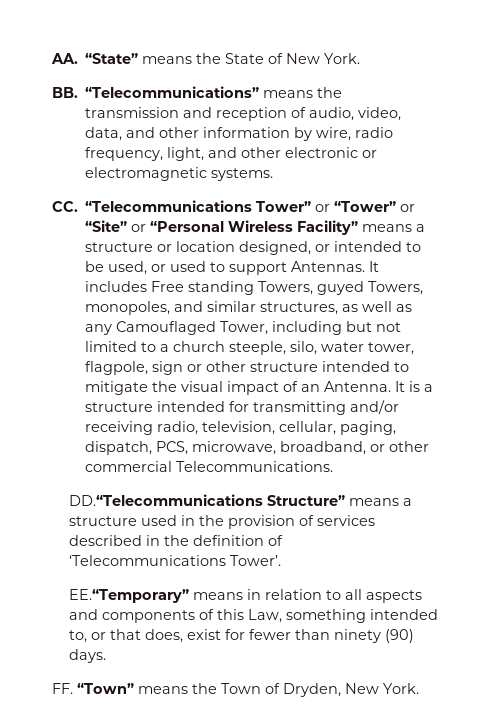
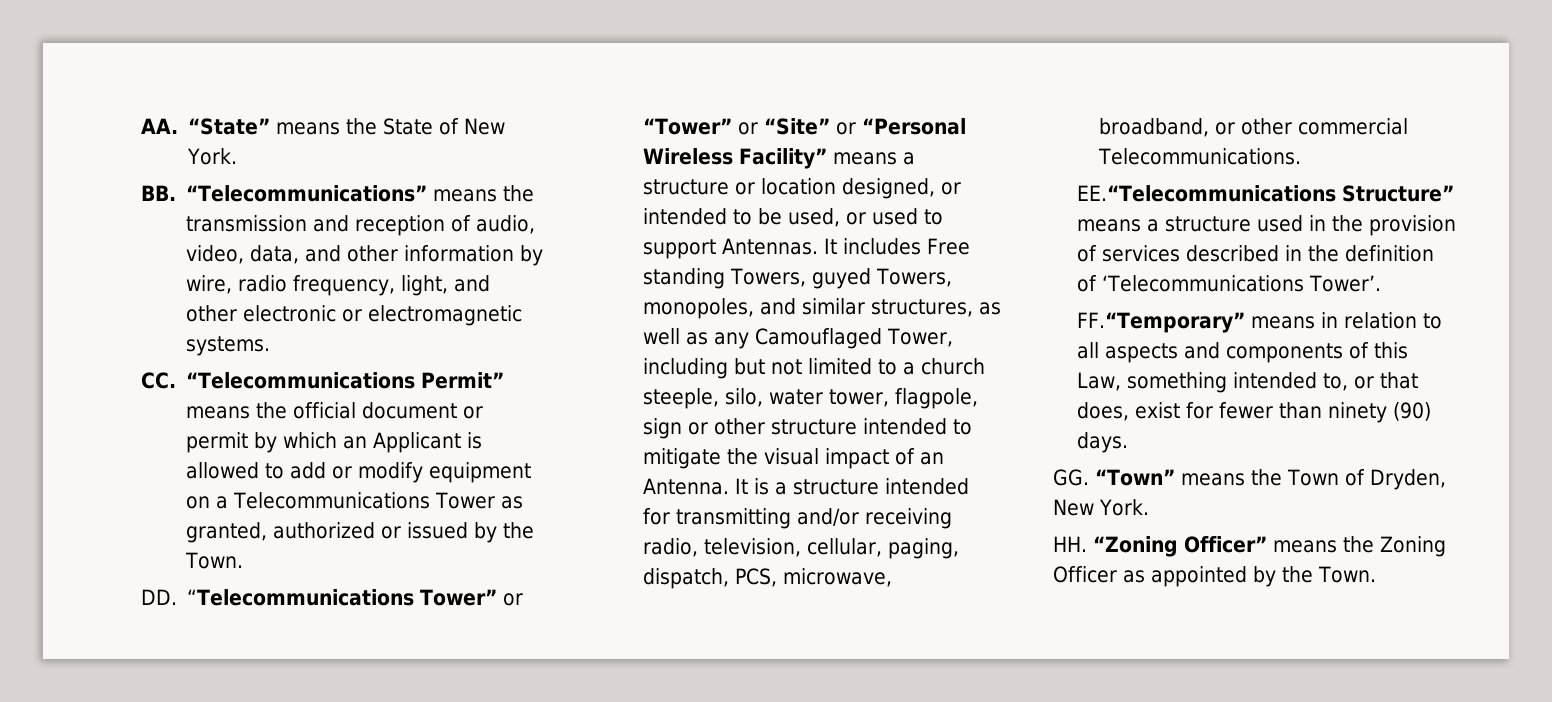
- CC. “Telecommunications Tower” or “Tower” or “Site” or “Personal Wireless Facility” means a structure or location designed, or intended to be used, or used to support Antennas.
+ CC. “Telecommunications Permit” means the official document or permit by which an Applicant is allowed to add or modify equipment on a Telecommunications Tower as granted, authorized or issued by the Town.
+ DD. “Telecommunications Tower” or “Tower” or “Site” or “Personal Wireless Facility” means a structure or location designed, or intended to be used, or used to support Antennas.
- DD.“Telecommunications Structure” means a structure used in the provision of services described in the definition of ‘Telecommunications Tower’.
+ EE.“Telecommunications Structure” means a structure used in the provision of services described in the definition of ‘Telecommunications Tower’.
- EE.“Temporary” means in relation to all aspects and components of this Law, something intended to, or that does, exist for fewer than ninety (90) days.
+ FF.“Temporary” means in relation to all aspects and components of this Law, something intended to, or that does, exist for fewer than ninety (90) days.
- FF. “Town” means the Town of Dryden, New York.
+ GG. “Town” means the Town of Dryden, New York.
+ HH. “Zoning Officer” means the Zoning Officer as appointed by the Town.

